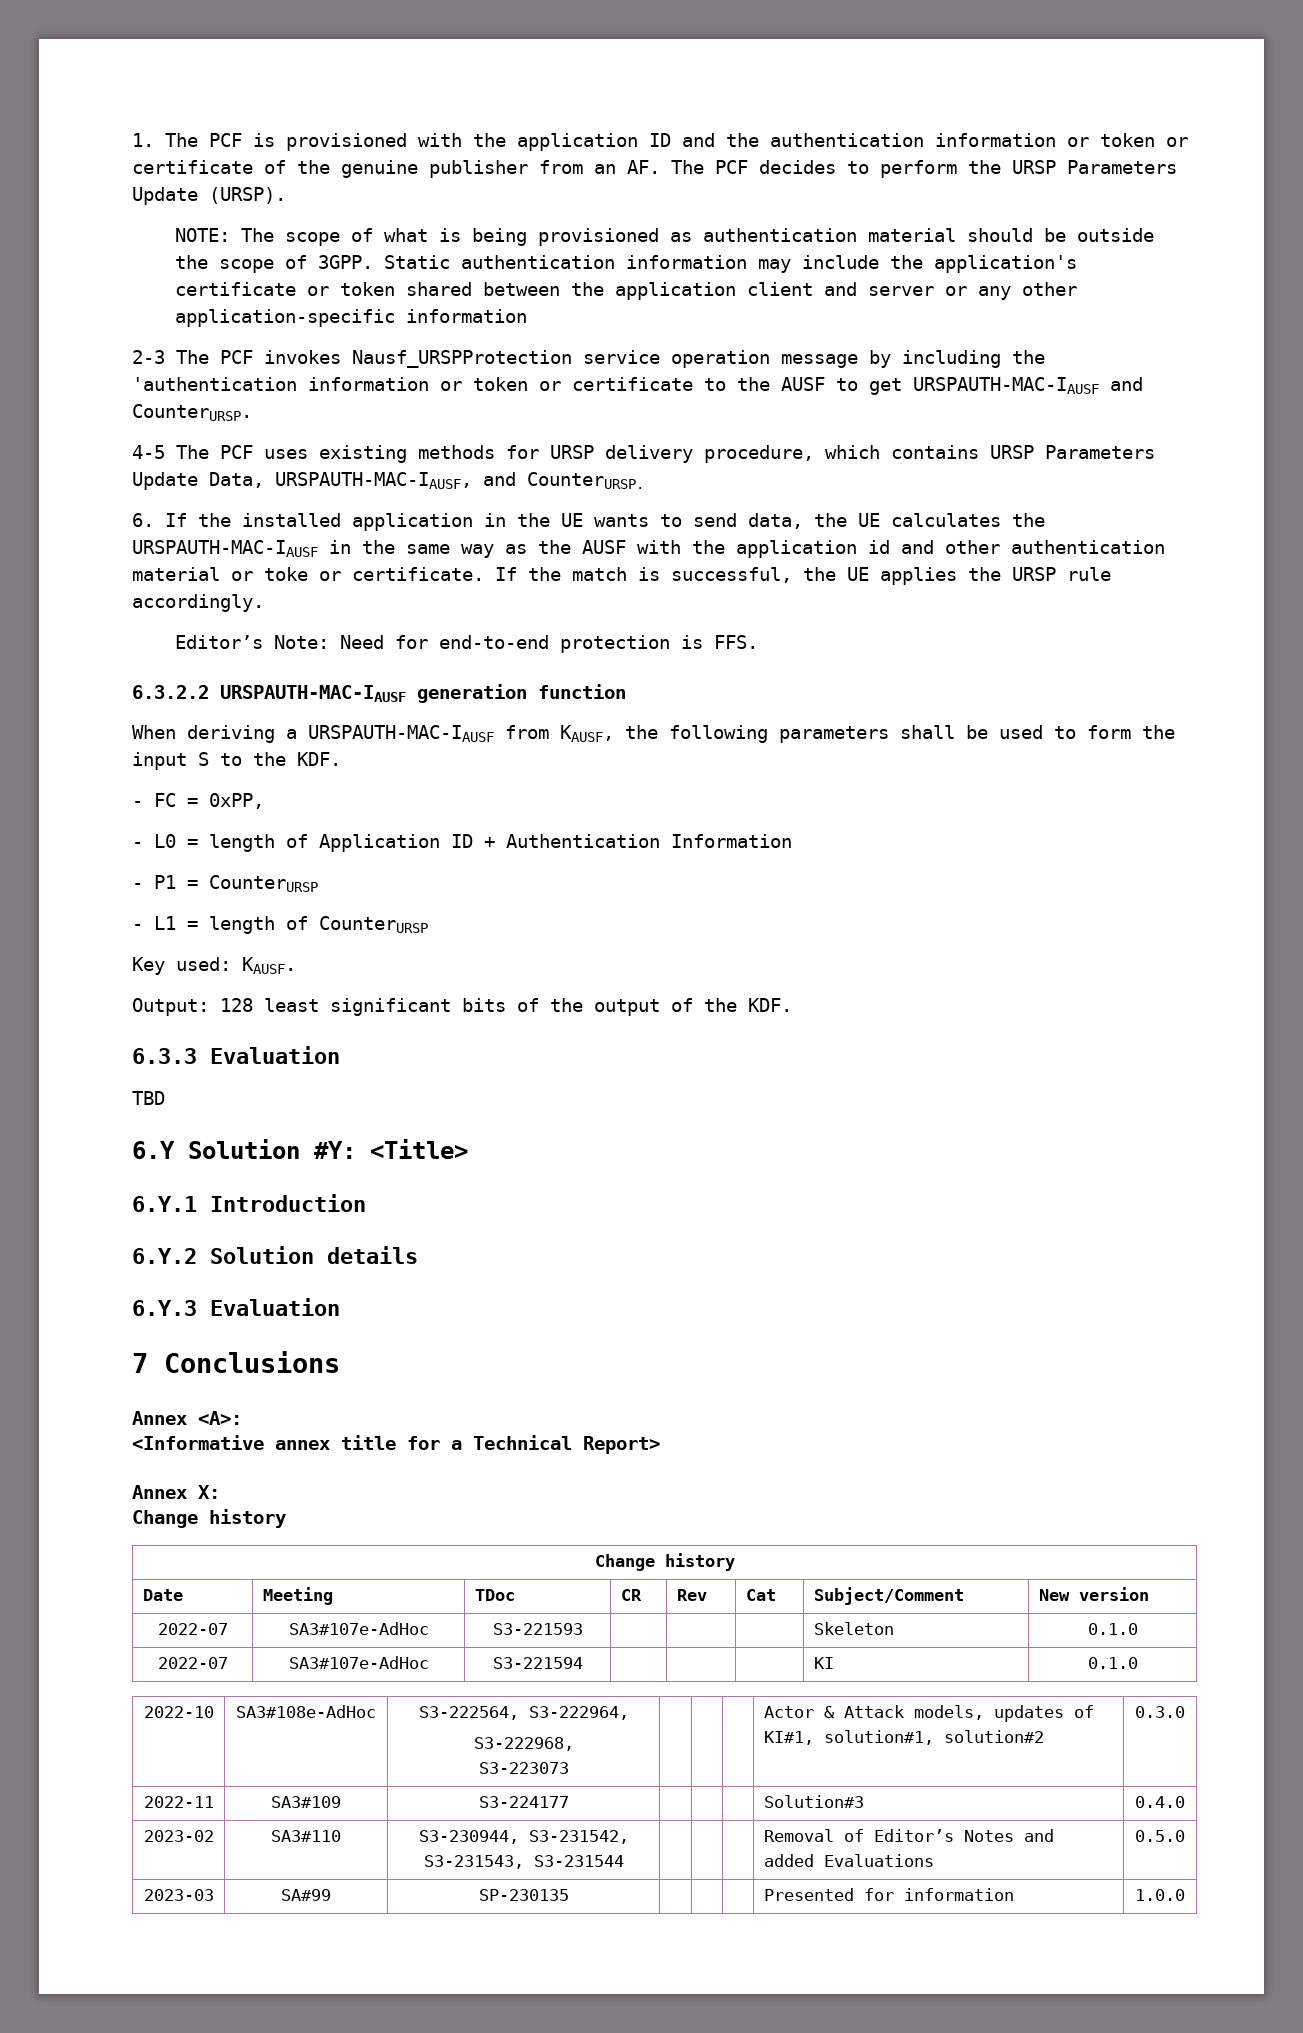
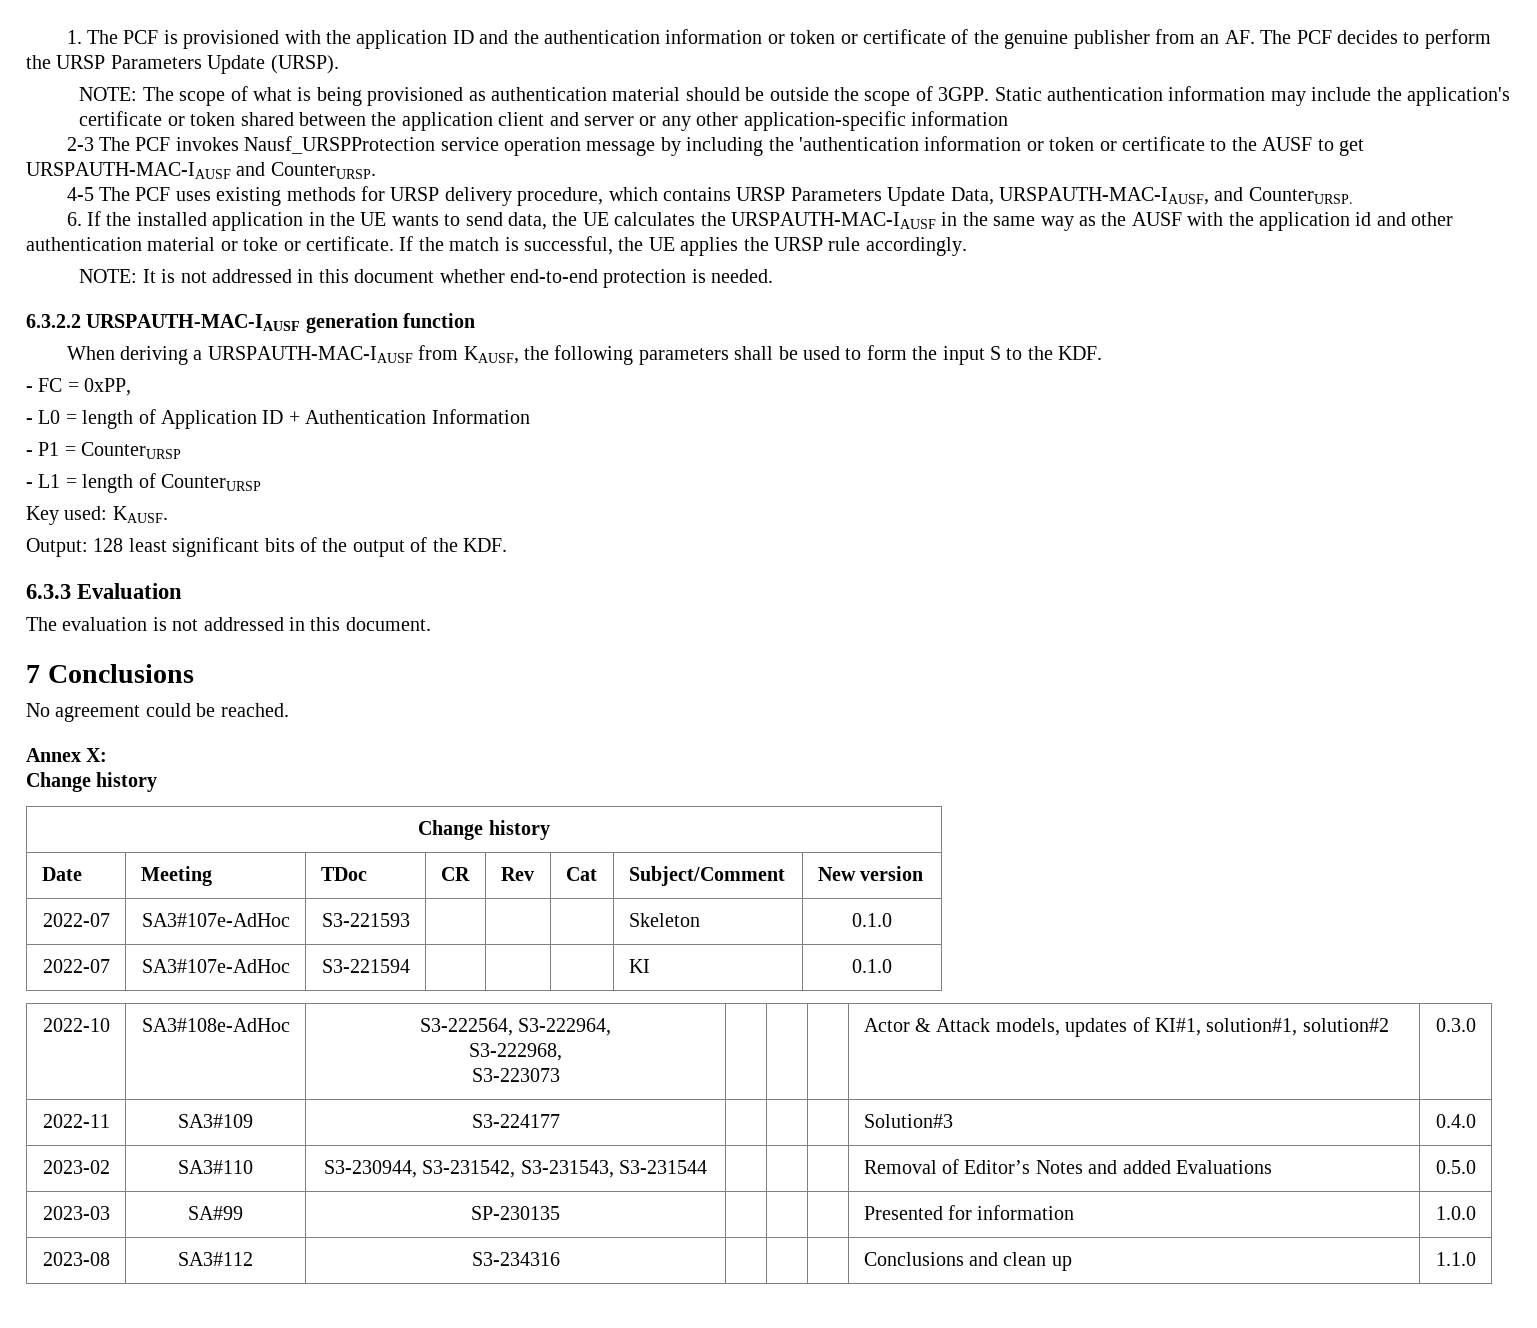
- Editor’s Note: Need for end-to-end protection is FFS.
+ NOTE: It is not addressed in this document whether end-to-end protection is needed.
- TBD
- 6.Y Solution #Y: <Title>
- 6.Y.1 Introduction
- 6.Y.2 Solution details
- 6.Y.3 Evaluation
+ The evaluation is not addressed in this document.
  7 Conclusions
- Annex <A>:
- <Informative annex title for a Technical Report>
+ No agreement could be reached.
+ 2023-08 | SA3#112 | S3-234316 | | | | Conclusions and clean up | 1.1.0

